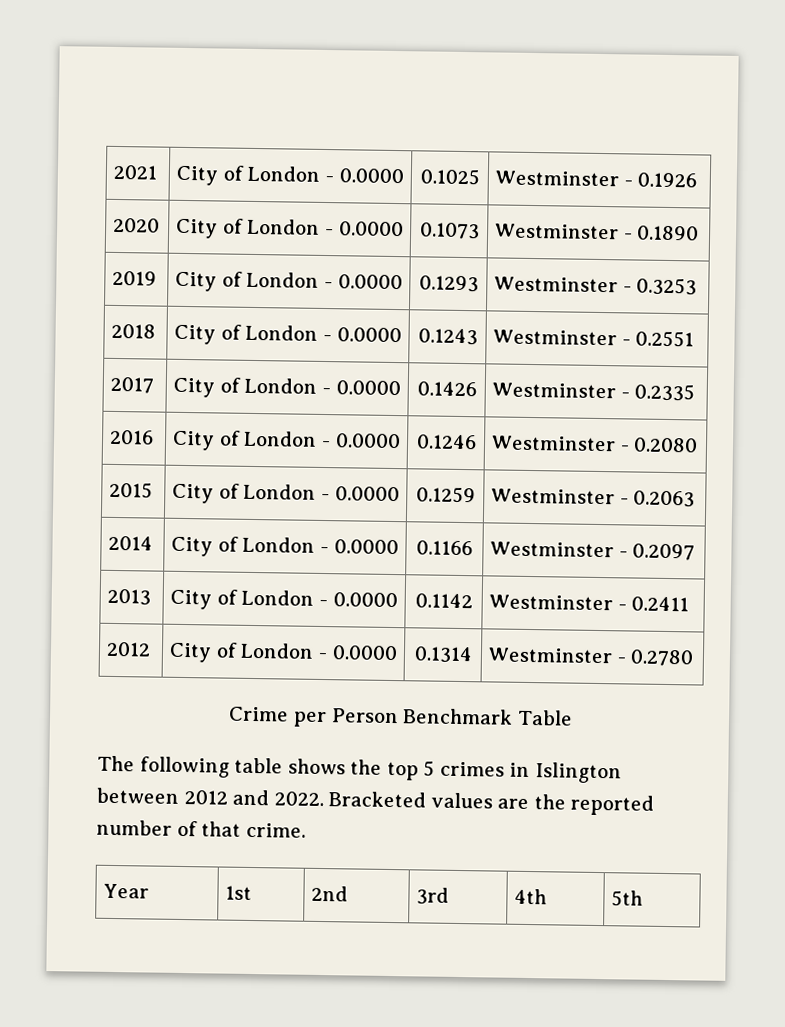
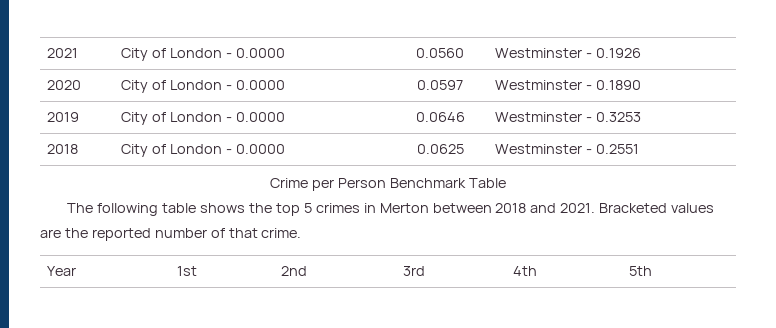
- 2021 | City of London - 0.0000 | 0.1025 | Westminster - 0.1926
+ 2021 | City of London - 0.0000 | 0.0560 | Westminster - 0.1926
- 2020 | City of London - 0.0000 | 0.1073 | Westminster - 0.1890
+ 2020 | City of London - 0.0000 | 0.0597 | Westminster - 0.1890
- 2019 | City of London - 0.0000 | 0.1293 | Westminster - 0.3253
+ 2019 | City of London - 0.0000 | 0.0646 | Westminster - 0.3253
- 2018 | City of London - 0.0000 | 0.1243 | Westminster - 0.2551
+ 2018 | City of London - 0.0000 | 0.0625 | Westminster - 0.2551
- 2017 | City of London - 0.0000 | 0.1426 | Westminster - 0.2335
- 2016 | City of London - 0.0000 | 0.1246 | Westminster - 0.2080
- 2015 | City of London - 0.0000 | 0.1259 | Westminster - 0.2063
- 2014 | City of London - 0.0000 | 0.1166 | Westminster - 0.2097
- 2013 | City of London - 0.0000 | 0.1142 | Westminster - 0.2411
- 2012 | City of London - 0.0000 | 0.1314 | Westminster - 0.2780
- The following table shows the top 5 crimes in Islington between 2012 and 2022.
+ The following table shows the top 5 crimes in Merton between 2018 and 2021.

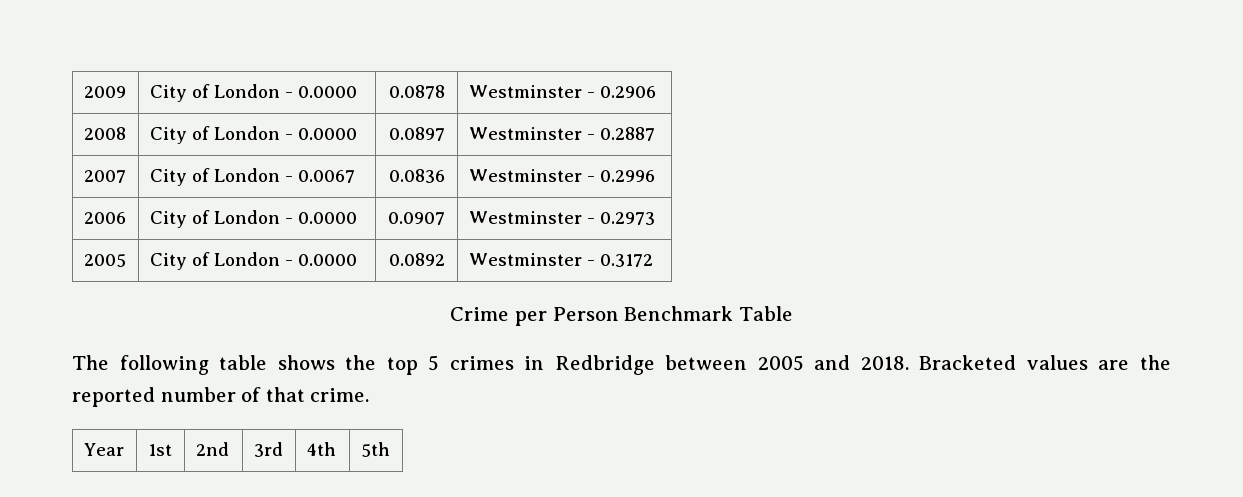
- 2021 | City of London - 0.0000 | 0.0560 | Westminster - 0.1926
- 2020 | City of London - 0.0000 | 0.0597 | Westminster - 0.1890
- 2019 | City of London - 0.0000 | 0.0646 | Westminster - 0.3253
- 2018 | City of London - 0.0000 | 0.0625 | Westminster - 0.2551
+ 2009 | City of London - 0.0000 | 0.0878 | Westminster - 0.2906
+ 2008 | City of London - 0.0000 | 0.0897 | Westminster - 0.2887
+ 2007 | City of London - 0.0067 | 0.0836 | Westminster - 0.2996
+ 2006 | City of London - 0.0000 | 0.0907 | Westminster - 0.2973
+ 2005 | City of London - 0.0000 | 0.0892 | Westminster - 0.3172
- The following table shows the top 5 crimes in Merton between 2018 and 2021.
+ The following table shows the top 5 crimes in Redbridge between 2005 and 2018.

